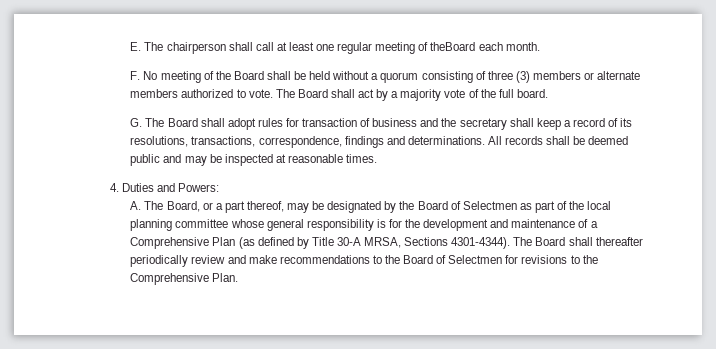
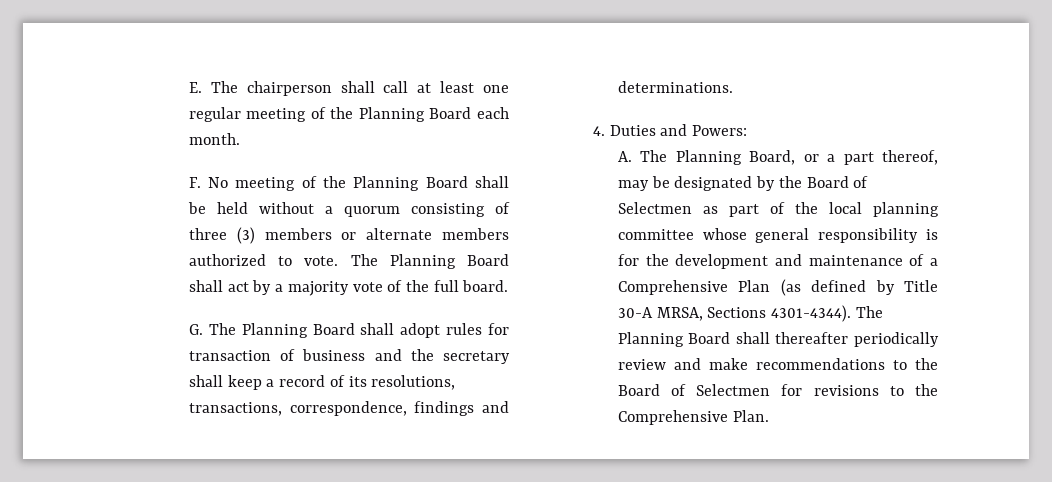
- E. The chairperson shall call at least one regular meeting of theBoard each month.
+ E. The chairperson shall call at least one regular meeting of the Planning Board each month.
- F. No meeting of the Board shall be held without a quorum consisting of three (3) members or alternate members authorized to vote.
+ F. No meeting of the Planning Board shall be held without a quorum consisting of three (3) members or alternate members authorized to vote.
- The Board shall act by a majority vote of the full board.
+ The Planning Board shall act by a majority vote of the full board.
- G. The Board shall adopt rules for transaction of business and the secretary shall keep a record of its resolutions, transactions, correspondence, findings and determinations. All records shall be deemed public and may be inspected at reasonable times.
+ G. The Planning Board shall adopt rules for transaction of business and the secretary shall keep a record of its resolutions, transactions, correspondence, findings and determinations.
- A. The Board, or a part thereof, may be designated by the Board of Selectmen as part of the local planning committee whose general responsibility is for the development and maintenance of a Comprehensive Plan (as defined by Title 30-A MRSA, Sections 4301-4344).
+ A. The Planning Board, or a part thereof, may be designated by the Board of Selectmen as part of the local planning committee whose general responsibility is for the development and maintenance of a Comprehensive Plan (as defined by Title 30-A MRSA, Sections 4301-4344).
- The Board shall thereafter periodically review and make recommendations to the Board of Selectmen for revisions to the Comprehensive Plan.
+ The Planning Board shall thereafter periodically review and make recommendations to the Board of Selectmen for revisions to the Comprehensive Plan.

